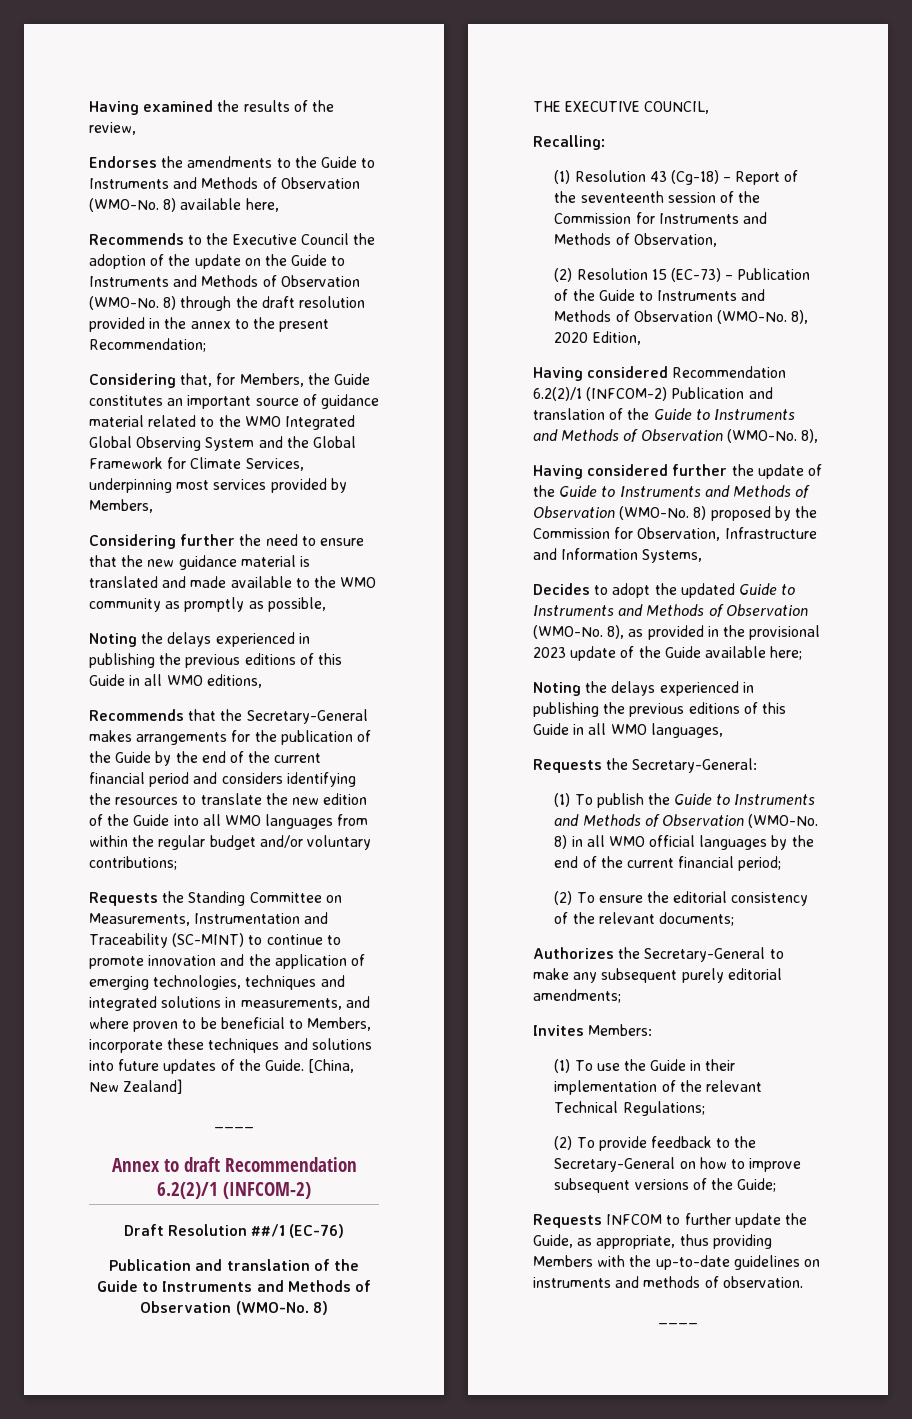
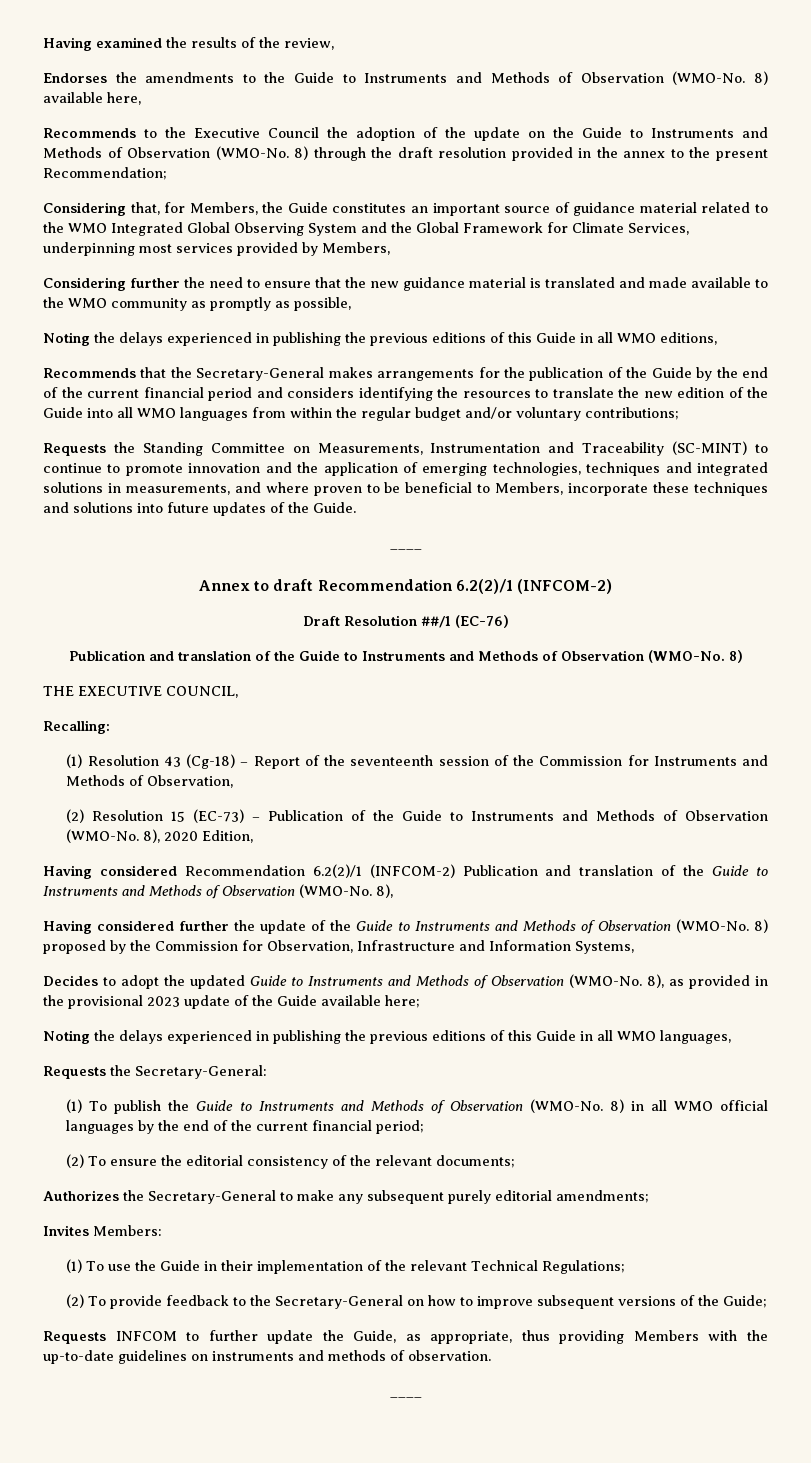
- [China, New Zealand]

